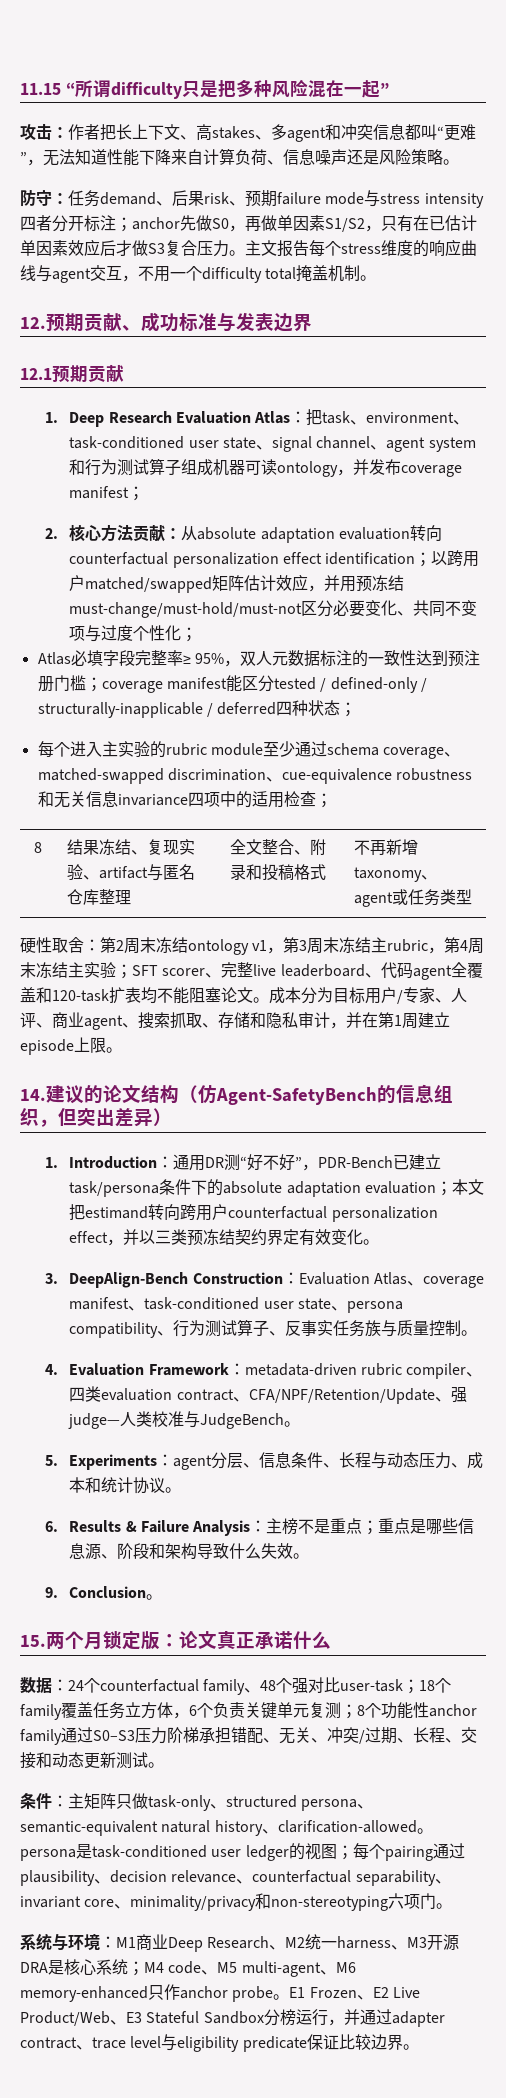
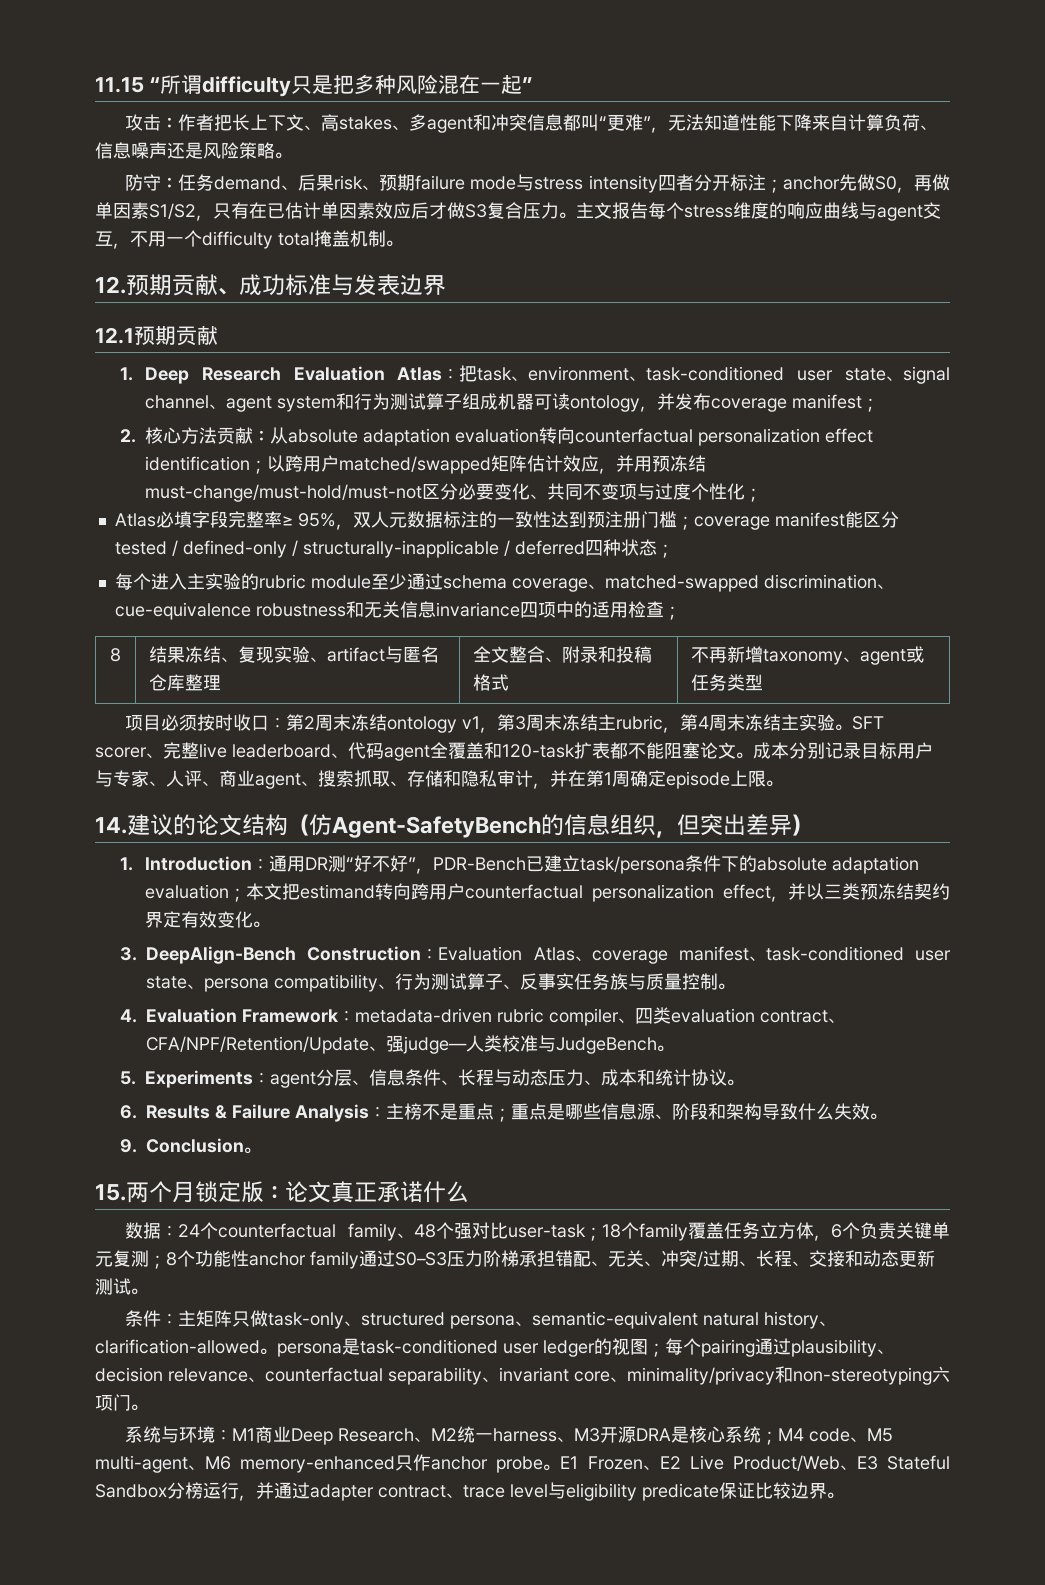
- 硬性取舍：第2周末冻结ontology v1，第3周末冻结主rubric，第4周末冻结主实验；SFT scorer、完整live leaderboard、代码agent全覆盖和120-task扩表均不能阻塞论文。
+ 项目必须按时收口：第2周末冻结ontology v1，第3周末冻结主rubric，第4周末冻结主实验。SFT scorer、完整live leaderboard、代码agent全覆盖和120-task扩表都不能阻塞论文。
- 成本分为目标用户/专家、人评、商业agent、搜索抓取、存储和隐私审计，并在第1周建立episode上限。
+ 成本分别记录目标用户与专家、人评、商业agent、搜索抓取、存储和隐私审计，并在第1周确定episode上限。

